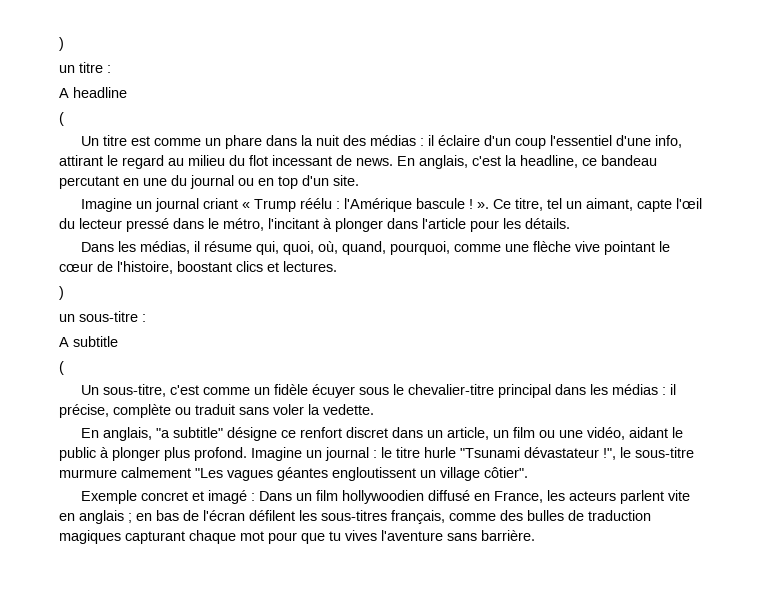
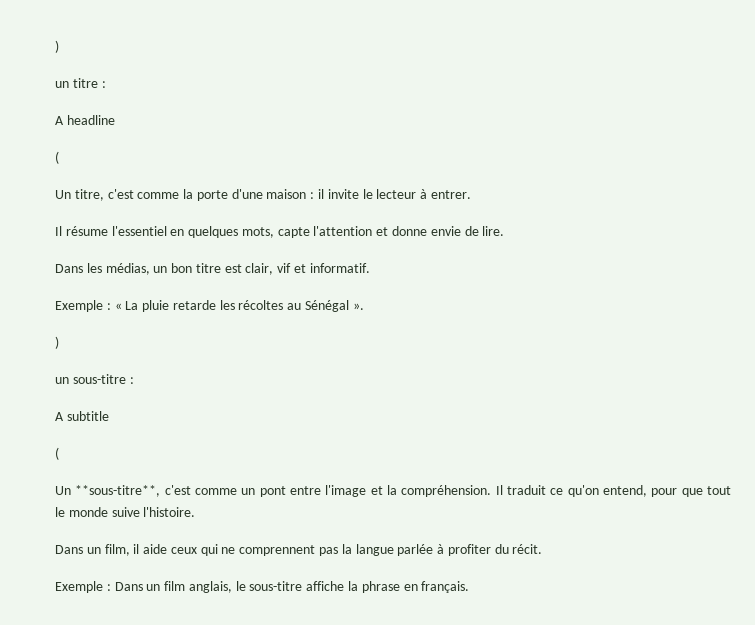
- Un titre est comme un phare dans la nuit des médias : il éclaire d'un coup l'essentiel d'une info, attirant le regard au milieu du flot incessant de news. En anglais, c'est la headline, ce bandeau percutant en une du journal ou en top d'un site.
- Imagine un journal criant « Trump réélu : l'Amérique bascule ! ». Ce titre, tel un aimant, capte l'œil du lecteur pressé dans le métro, l'incitant à plonger dans l'article pour les détails.
- Dans les médias, il résume qui, quoi, où, quand, pourquoi, comme une flèche vive pointant le cœur de l'histoire, boostant clics et lectures.
+ Un titre, c'est comme la porte d'une maison : il invite le lecteur à entrer.
+ Il résume l'essentiel en quelques mots, capte l'attention et donne envie de lire.
+ Dans les médias, un bon titre est clair, vif et informatif.
+ Exemple : « La pluie retarde les récoltes au Sénégal ».
- Un sous-titre, c'est comme un fidèle écuyer sous le chevalier-titre principal dans les médias : il précise, complète ou traduit sans voler la vedette.
- En anglais, "a subtitle" désigne ce renfort discret dans un article, un film ou une vidéo, aidant le public à plonger plus profond. Imagine un journal : le titre hurle "Tsunami dévastateur !", le sous-titre murmure calmement "Les vagues géantes engloutissent un village côtier".
- Exemple concret et imagé : Dans un film hollywoodien diffusé en France, les acteurs parlent vite en anglais ; en bas de l'écran défilent les sous-titres français, comme des bulles de traduction magiques capturant chaque mot pour que tu vives l'aventure sans barrière.
+ Un **sous-titre**, c'est comme un pont entre l'image et la compréhension. Il traduit ce qu'on entend, pour que tout le monde suive l'histoire.
+ Dans un film, il aide ceux qui ne comprennent pas la langue parlée à profiter du récit.
+ Exemple : Dans un film anglais, le sous-titre affiche la phrase en français.

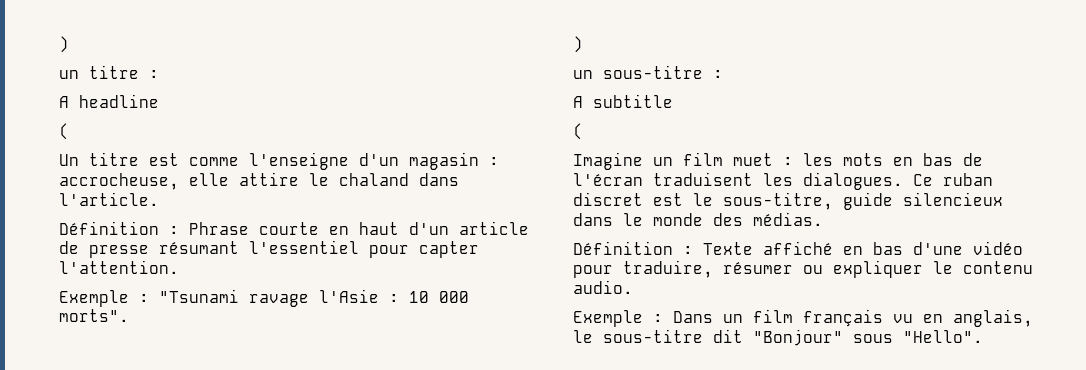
- Un titre, c'est comme la porte d'une maison : il invite le lecteur à entrer.
- Il résume l'essentiel en quelques mots, capte l'attention et donne envie de lire.
- Dans les médias, un bon titre est clair, vif et informatif.
- Exemple : « La pluie retarde les récoltes au Sénégal ».
+ Un titre est comme l'enseigne d'un magasin : accrocheuse, elle attire le chaland dans l'article.
+ Définition : Phrase courte en haut d'un article de presse résumant l'essentiel pour capter l'attention.
+ Exemple : "Tsunami ravage l'Asie : 10 000 morts".
- Un **sous-titre**, c'est comme un pont entre l'image et la compréhension. Il traduit ce qu'on entend, pour que tout le monde suive l'histoire.
- Dans un film, il aide ceux qui ne comprennent pas la langue parlée à profiter du récit.
+ Imagine un film muet : les mots en bas de l'écran traduisent les dialogues. Ce ruban discret est le sous-titre, guide silencieux dans le monde des médias.
+ Définition : Texte affiché en bas d'une vidéo pour traduire, résumer ou expliquer le contenu audio.
- Exemple : Dans un film anglais, le sous-titre affiche la phrase en français.
+ Exemple : Dans un film français vu en anglais, le sous-titre dit "Bonjour" sous "Hello".

